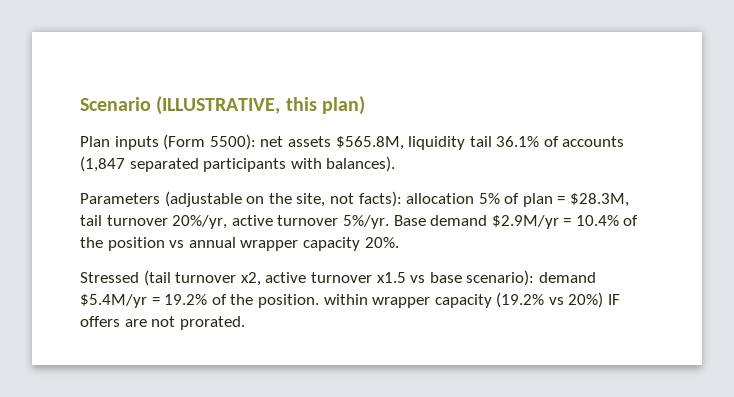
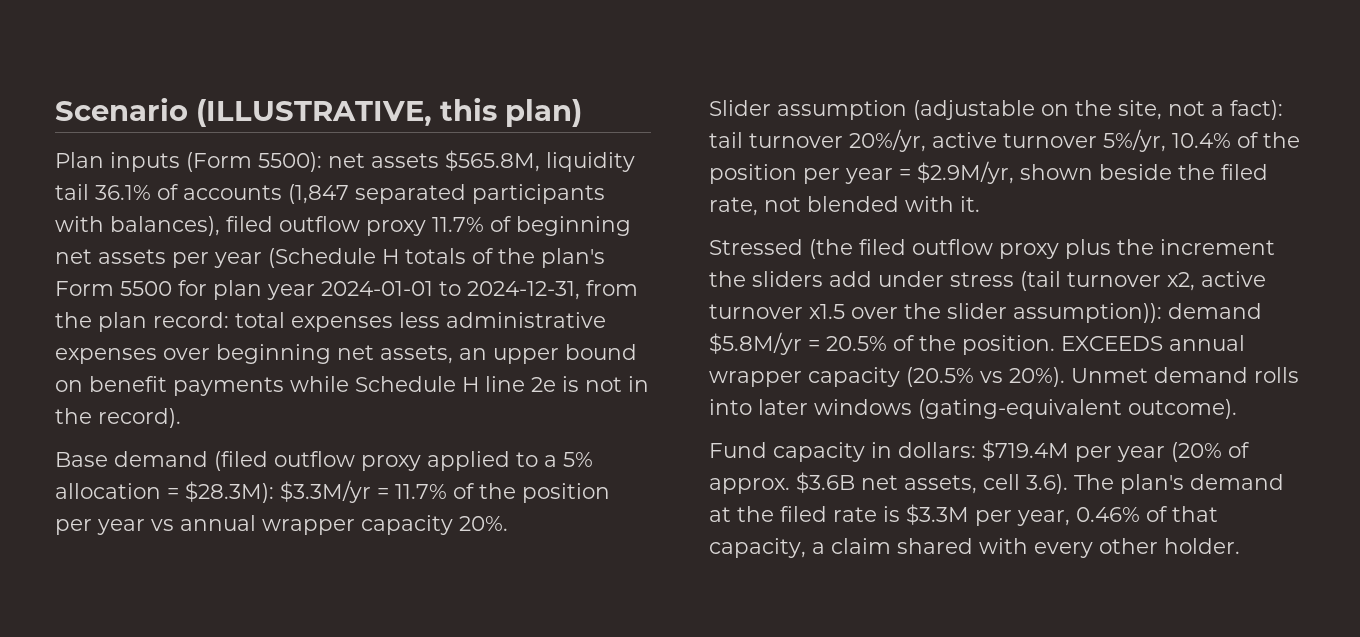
- Plan inputs (Form 5500): net assets $565.8M, liquidity tail 36.1% of accounts (1,847 separated participants with balances).
- Parameters (adjustable on the site, not facts): allocation 5% of plan = $28.3M, tail turnover 20%/yr, active turnover 5%/yr. Base demand $2.9M/yr = 10.4% of the position vs annual wrapper capacity 20%.
+ Plan inputs (Form 5500): net assets $565.8M, liquidity tail 36.1% of accounts (1,847 separated participants with balances), filed outflow proxy 11.7% of beginning net assets per year (Schedule H totals of the plan's Form 5500 for plan year 2024-01-01 to 2024-12-31, from the plan record: total expenses less administrative expenses over beginning net assets, an upper bound on benefit payments while Schedule H line 2e is not in the record).
+ Base demand (filed outflow proxy applied to a 5% allocation = $28.3M): $3.3M/yr = 11.7% of the position per year vs annual wrapper capacity 20%.
- Stressed (tail turnover x2, active turnover x1.5 vs base scenario): demand $5.4M/yr = 19.2% of the position. within wrapper capacity (19.2% vs 20%) IF offers are not prorated.
+ Slider assumption (adjustable on the site, not a fact): tail turnover 20%/yr, active turnover 5%/yr, 10.4% of the position per year = $2.9M/yr, shown beside the filed rate, not blended with it.
+ Stressed (the filed outflow proxy plus the increment the sliders add under stress (tail turnover x2, active turnover x1.5 over the slider assumption)): demand $5.8M/yr = 20.5% of the position. EXCEEDS annual wrapper capacity (20.5% vs 20%). Unmet demand rolls into later windows (gating-equivalent outcome).
+ Fund capacity in dollars: $719.4M per year (20% of approx. $3.6B net assets, cell 3.6). The plan's demand at the filed rate is $3.3M per year, 0.46% of that capacity, a claim shared with every other holder.

